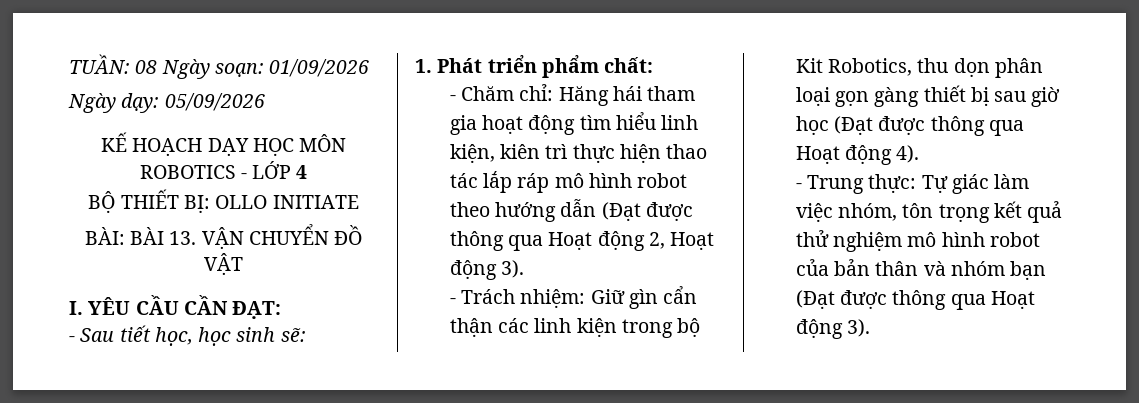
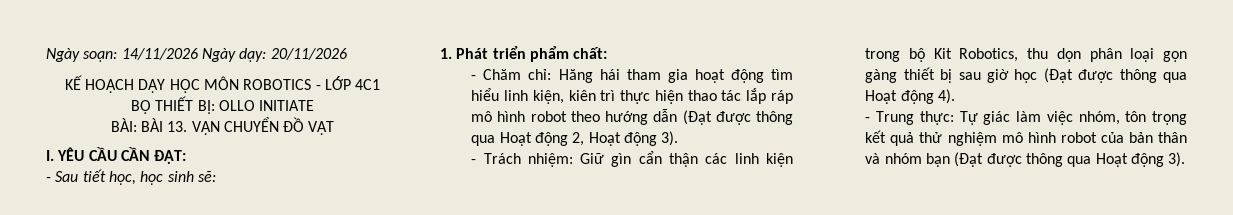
- TUẦN: 08 Ngày soạn: 01/09/2026
- Ngày dạy: 05/09/2026
+ Ngày soạn: 14/11/2026 Ngày dạy: 20/11/2026
- KẾ HOẠCH DẠY HỌC MÔN ROBOTICS - LỚP 4
+ KẾ HOẠCH DẠY HỌC MÔN ROBOTICS - LỚP 4C1

